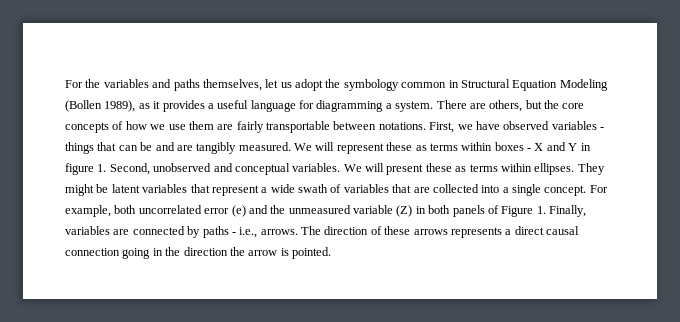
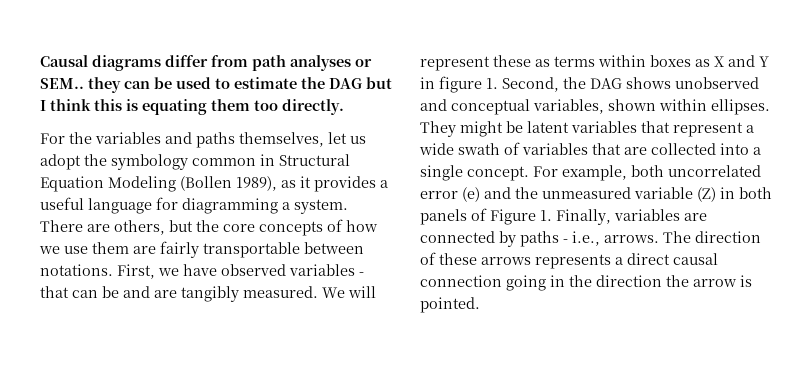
+ Causal diagrams differ from path analyses or SEM.. they can be used to estimate the DAG but I think this is equating them too directly.
- First, we have observed variables - things that can be and are tangibly measured.
+ First, we have observed variables - that can be and are tangibly measured.
- We will represent these as terms within boxes - X and Y in figure 1. Second, unobserved and conceptual variables. We will present these as terms within ellipses.
+ We will represent these as terms within boxes as X and Y in figure 1. Second, the DAG shows unobserved and conceptual variables, shown within ellipses.

